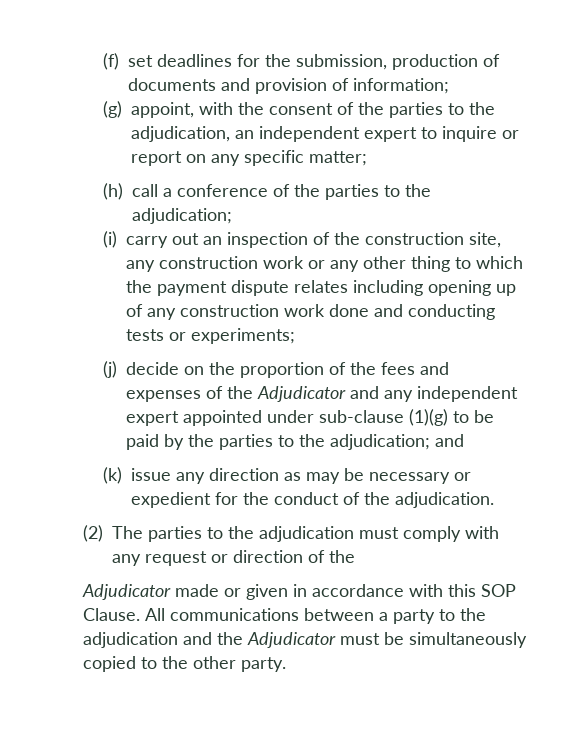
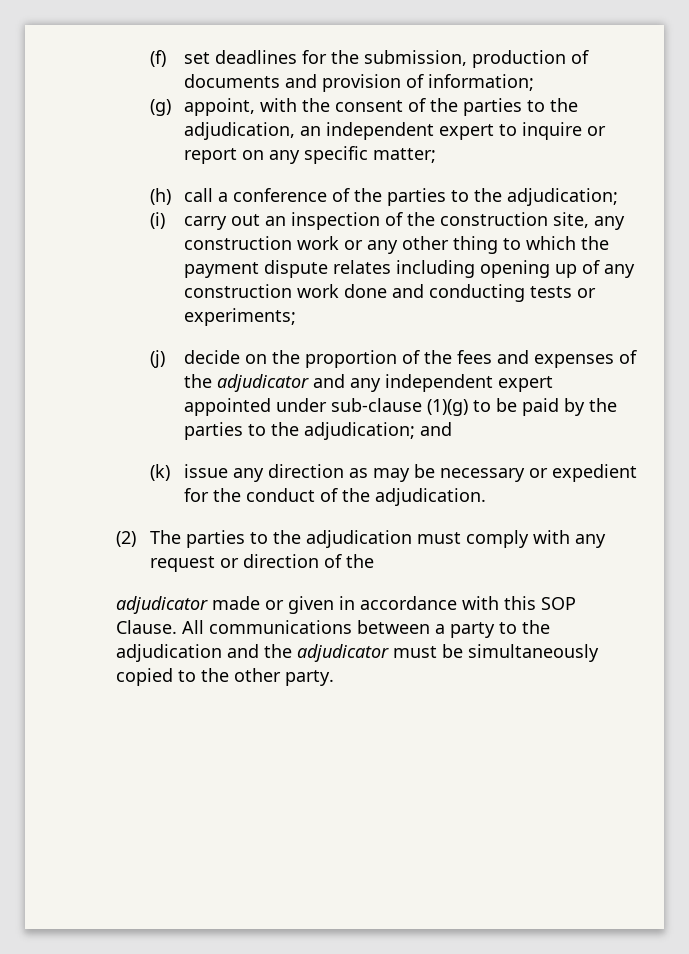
- (j) decide on the proportion of the fees and expenses of the Adjudicator and any independent expert appointed under sub-clause (1)(g) to be paid by the parties to the adjudication; and
+ (j) decide on the proportion of the fees and expenses of the adjudicator and any independent expert appointed under sub-clause (1)(g) to be paid by the parties to the adjudication; and
- Adjudicator made or given in accordance with this SOP Clause.
+ adjudicator made or given in accordance with this SOP Clause.
- All communications between a party to the adjudication and the Adjudicator must be simultaneously copied to the other party.
+ All communications between a party to the adjudication and the adjudicator must be simultaneously copied to the other party.

